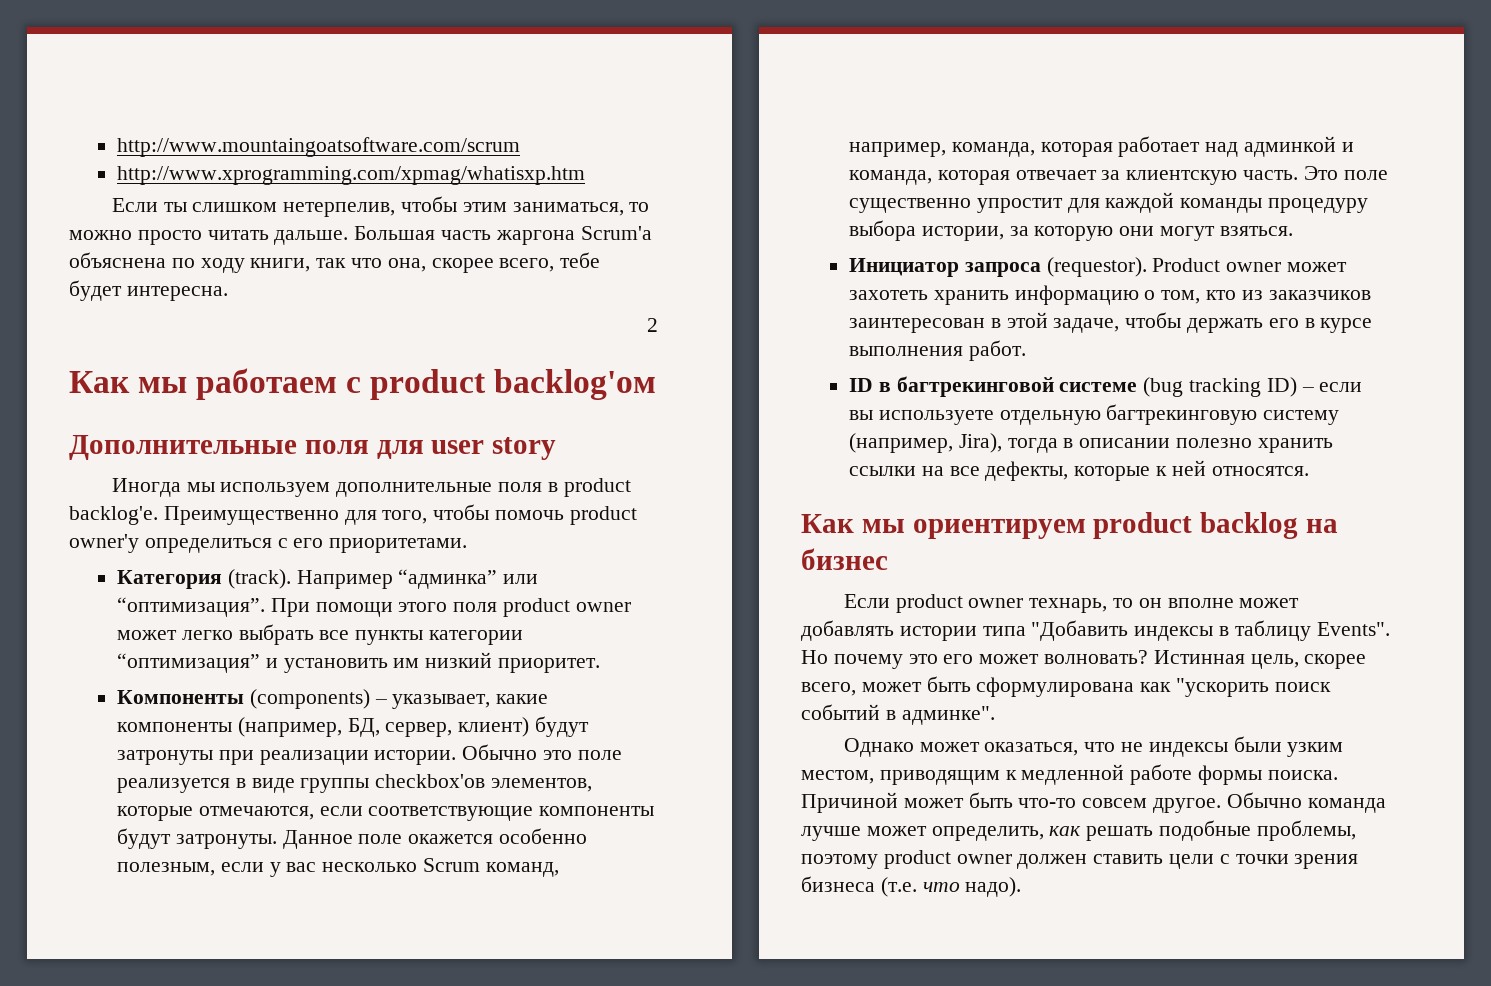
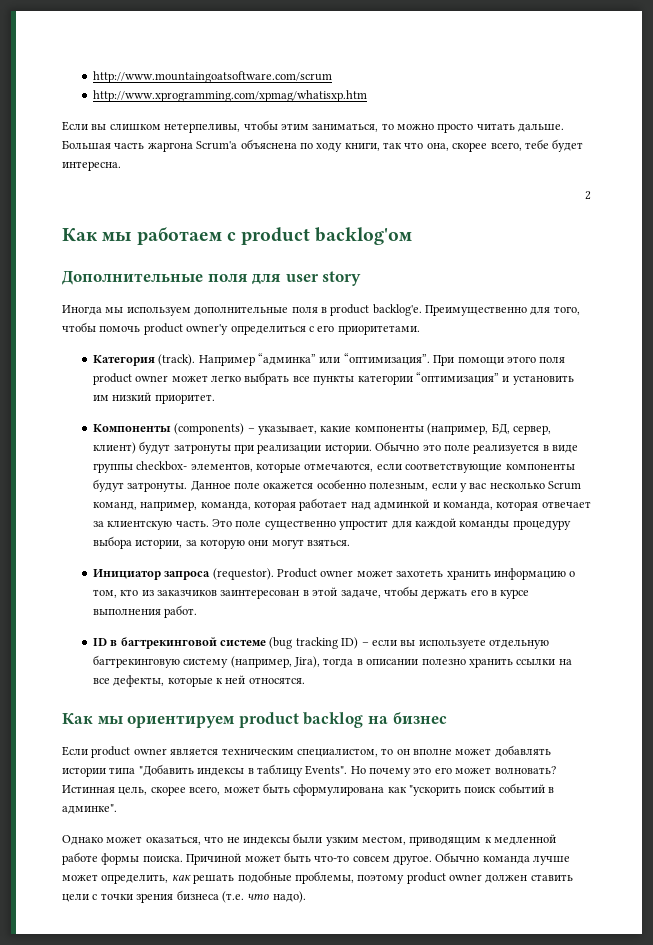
- Если ты слишком нетерпелив, чтобы этим заниматься, то можно просто читать дальше.
+ Если вы слишком нетерпеливы, чтобы этим заниматься, то можно просто читать дальше.
- Обычно это поле реализуется в виде группы checkbox'ов элементов, которые отмечаются, если соответствующие компоненты будут затронуты.
+ Обычно это поле реализуется в виде группы checkbox- элементов, которые отмечаются, если соответствующие компоненты будут затронуты.
- Если product owner технарь, то он вполне может добавлять истории типа "Добавить индексы в таблицу Events".
+ Если product owner является техническим специалистом, то он вполне может добавлять истории типа "Добавить индексы в таблицу Events".

